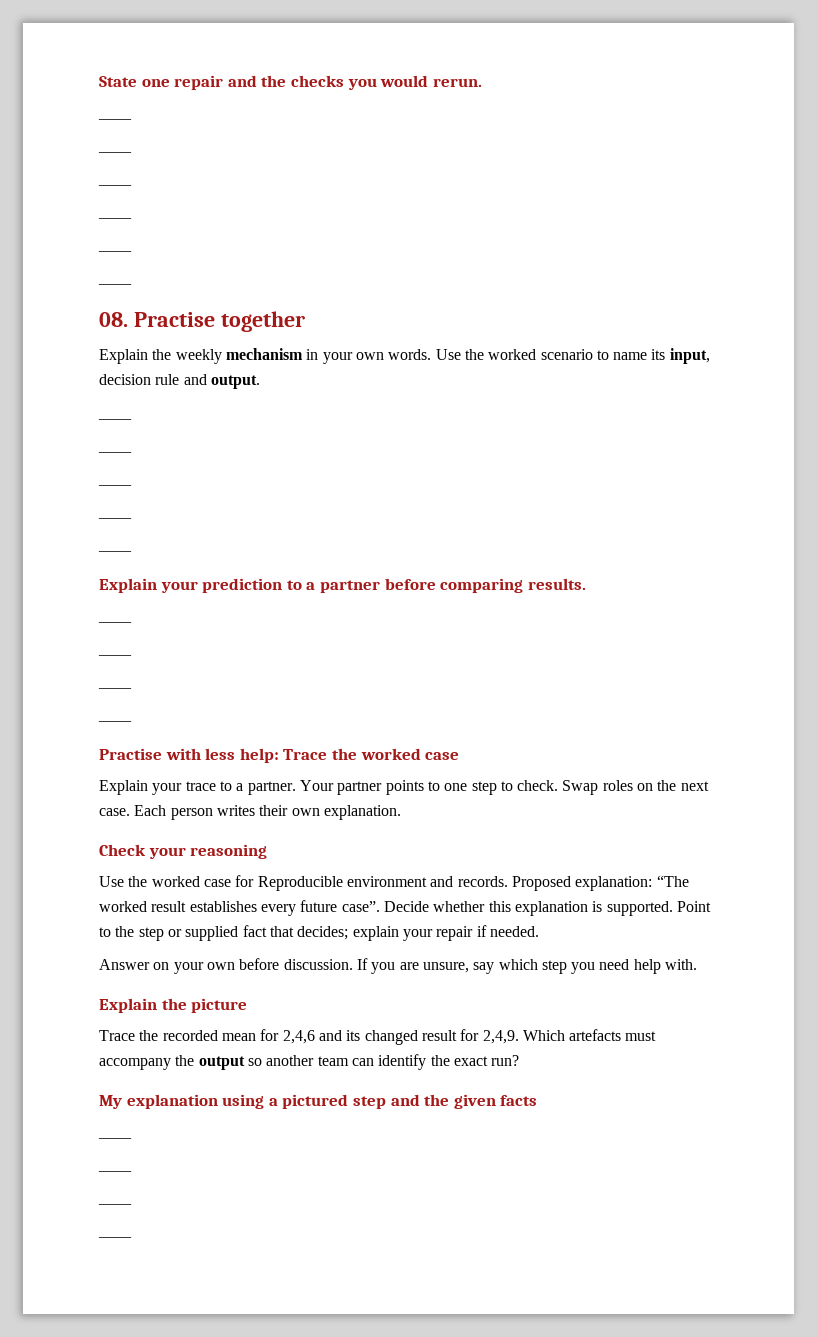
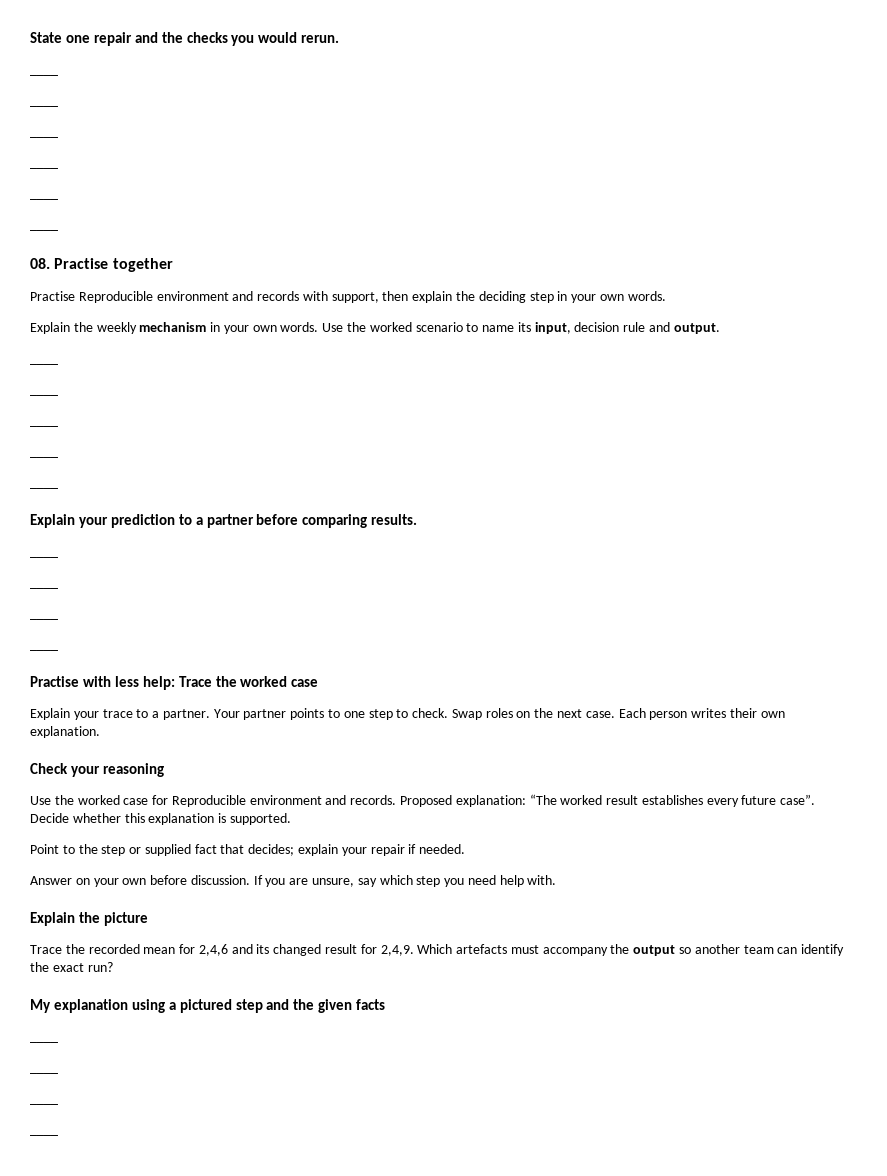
+ Practise Reproducible environment and records with support, then explain the deciding step in your own words.
- Decide whether this explanation is supported. Point to the step or supplied fact that decides; explain your repair if needed.
+ Decide whether this explanation is supported.
+ Point to the step or supplied fact that decides; explain your repair if needed.

